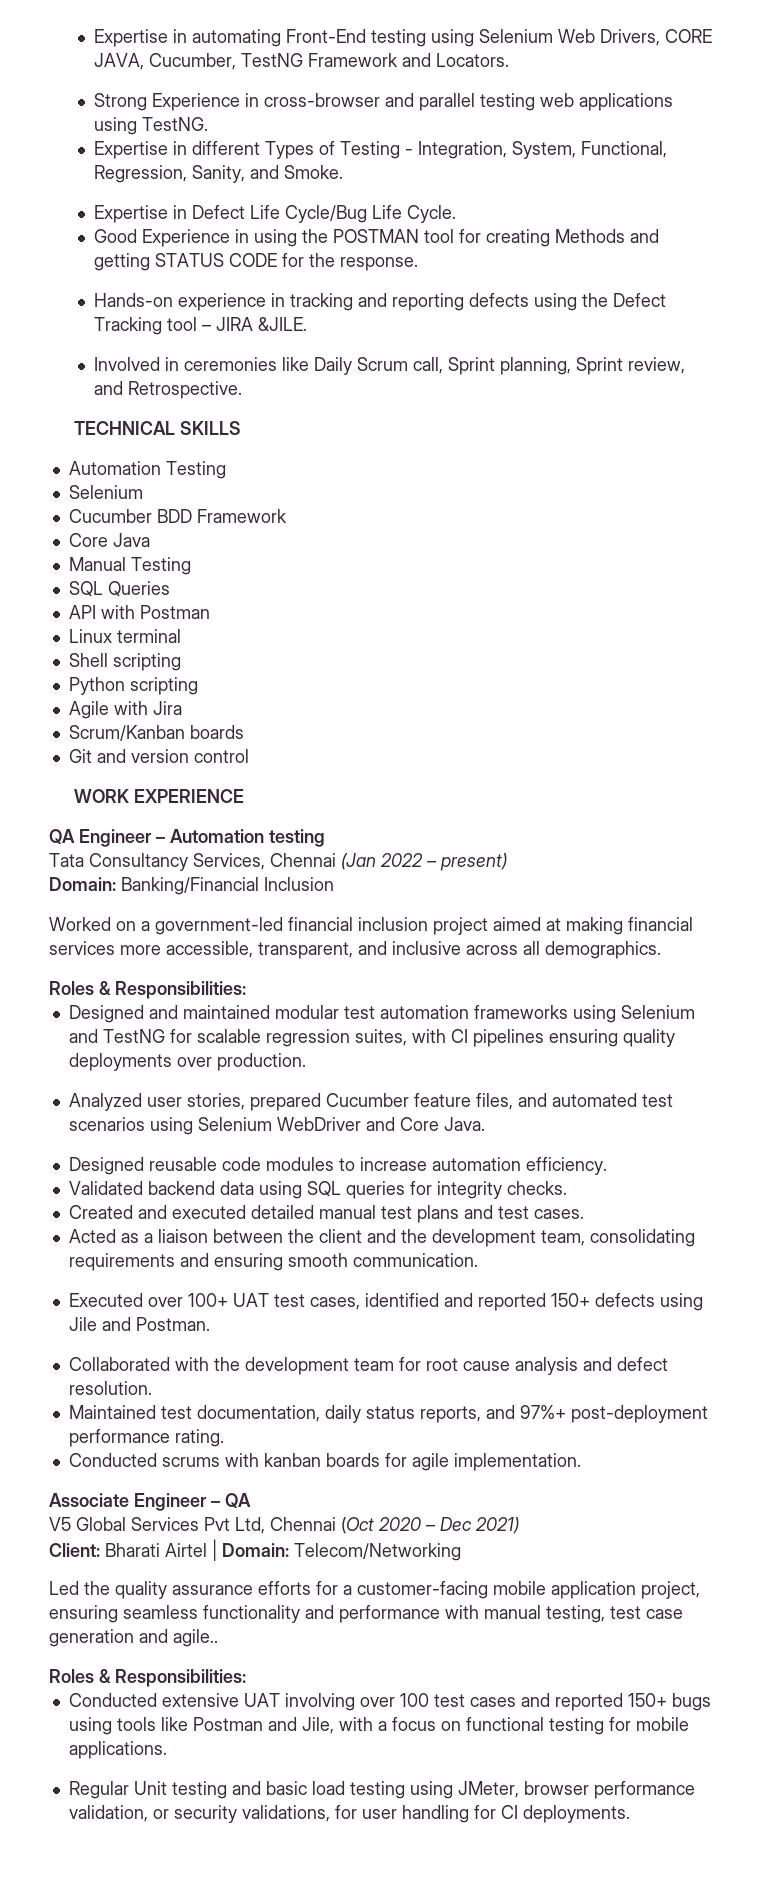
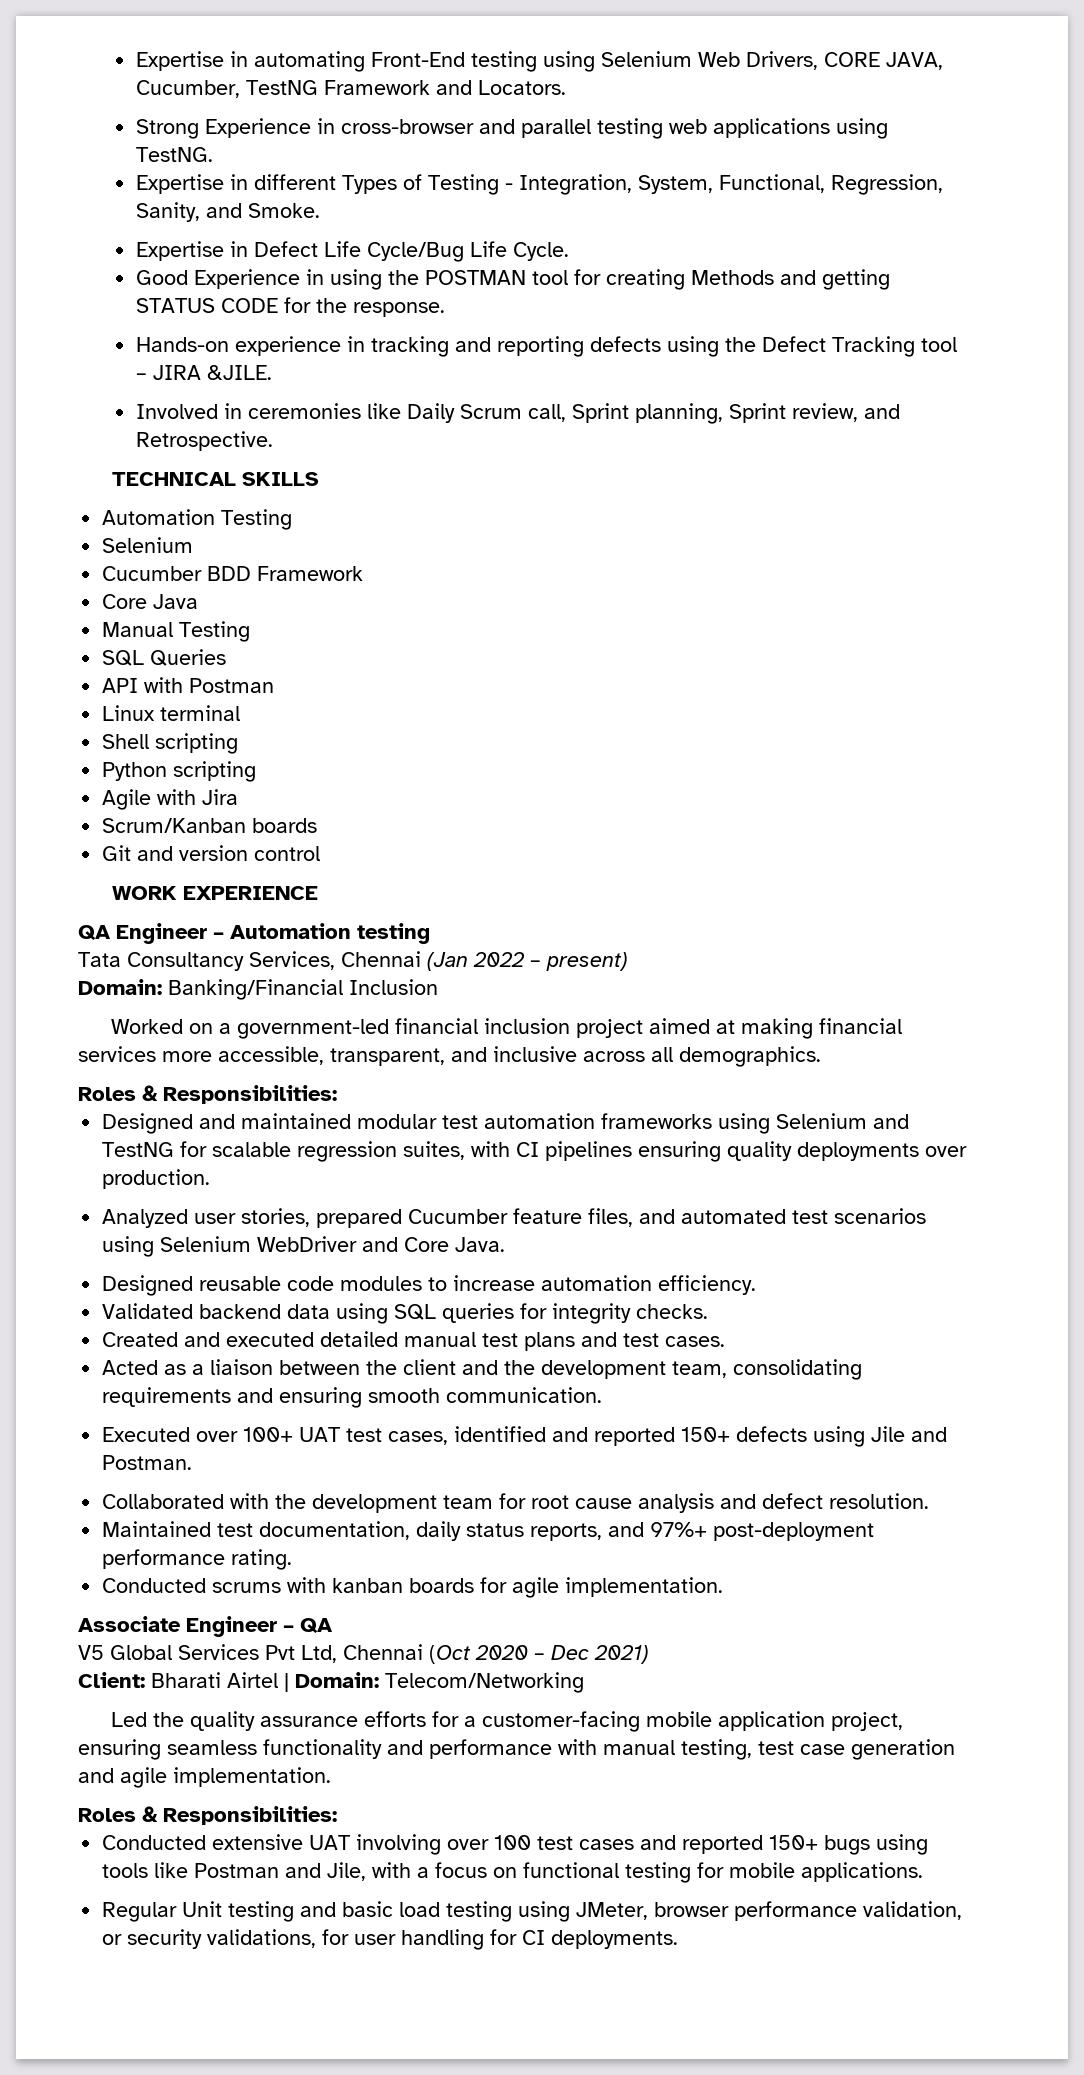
- Led the quality assurance efforts for a customer-facing mobile application project, ensuring seamless functionality and performance with manual testing, test case generation and agile..
+ Led the quality assurance efforts for a customer-facing mobile application project, ensuring seamless functionality and performance with manual testing, test case generation and agile implementation.

